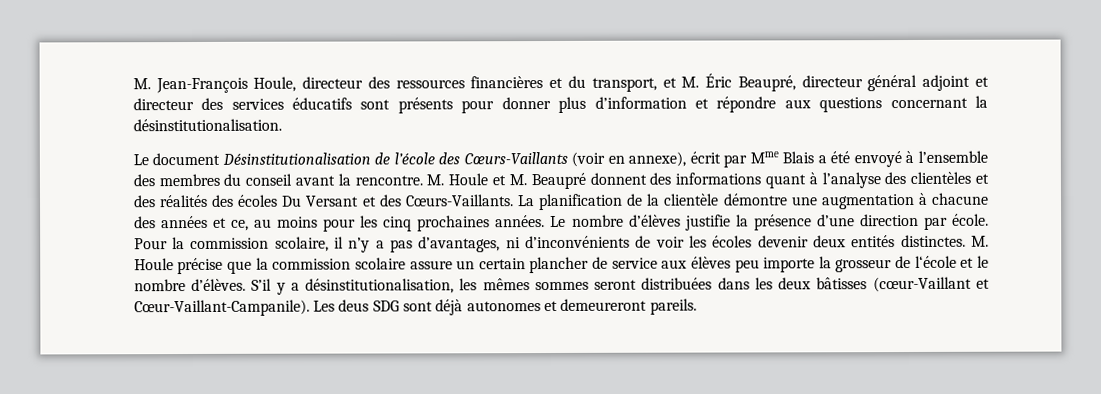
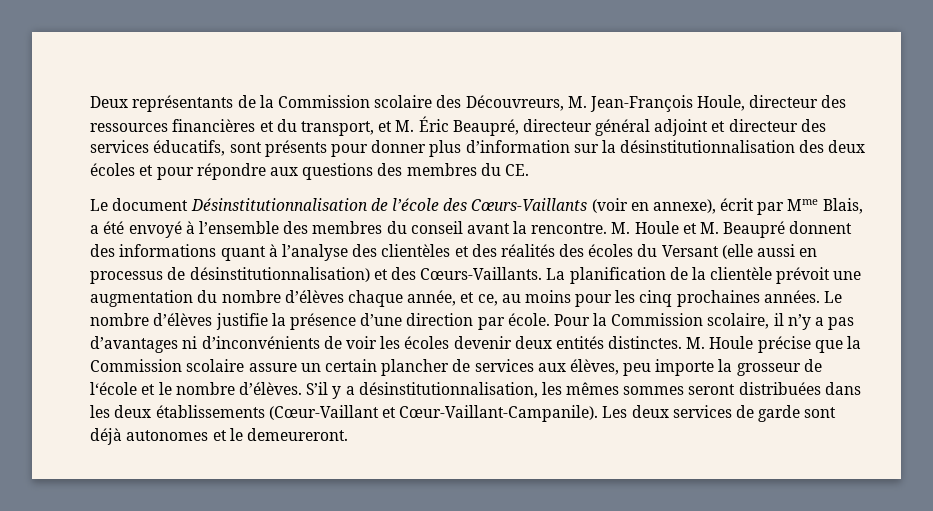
- M. Jean-François Houle, directeur des ressources financières et du transport, et M. Éric Beaupré, directeur général adjoint et directeur des services éducatifs sont présents pour donner plus d’information et répondre aux questions concernant la désinstitutionalisation.
+ Deux représentants de la Commission scolaire des Découvreurs, M. Jean-François Houle, directeur des ressources financières et du transport, et M. Éric Beaupré, directeur général adjoint et directeur des services éducatifs, sont présents pour donner plus d’information sur la désinstitutionnalisation des deux écoles et pour répondre aux questions des membres du CE.
- Le document Désinstitutionalisation de l’école des Cœurs-Vaillants (voir en annexe), écrit par Mme Blais a été envoyé à l’ensemble des membres du conseil avant la rencontre.
+ Le document Désinstitutionnalisation de l’école des Cœurs-Vaillants (voir en annexe), écrit par Mme Blais, a été envoyé à l’ensemble des membres du conseil avant la rencontre.
- M. Houle et M. Beaupré donnent des informations quant à l’analyse des clientèles et des réalités des écoles Du Versant et des Cœurs-Vaillants.
+ M. Houle et M. Beaupré donnent des informations quant à l’analyse des clientèles et des réalités des écoles du Versant (elle aussi en processus de désinstitutionnalisation) et des Cœurs-Vaillants.
- La planification de la clientèle démontre une augmentation à chacune des années et ce, au moins pour les cinq prochaines années.
+ La planification de la clientèle prévoit une augmentation du nombre d’élèves chaque année, et ce, au moins pour les cinq prochaines années.
- Pour la commission scolaire, il n’y a pas d’avantages, ni d’inconvénients de voir les écoles devenir deux entités distinctes.
+ Pour la Commission scolaire, il n’y a pas d’avantages ni d’inconvénients de voir les écoles devenir deux entités distinctes.
- M. Houle précise que la commission scolaire assure un certain plancher de service aux élèves peu importe la grosseur de l‘école et le nombre d’élèves.
+ M. Houle précise que la Commission scolaire assure un certain plancher de services aux élèves, peu importe la grosseur de l‘école et le nombre d’élèves.
- S’il y a désinstitutionalisation, les mêmes sommes seront distribuées dans les deux bâtisses (cœur-Vaillant et Cœur-Vaillant-Campanile).
+ S’il y a désinstitutionnalisation, les mêmes sommes seront distribuées dans les deux établissements (Cœur-Vaillant et Cœur-Vaillant-Campanile).
- Les deus SDG sont déjà autonomes et demeureront pareils.
+ Les deux services de garde sont déjà autonomes et le demeureront.

